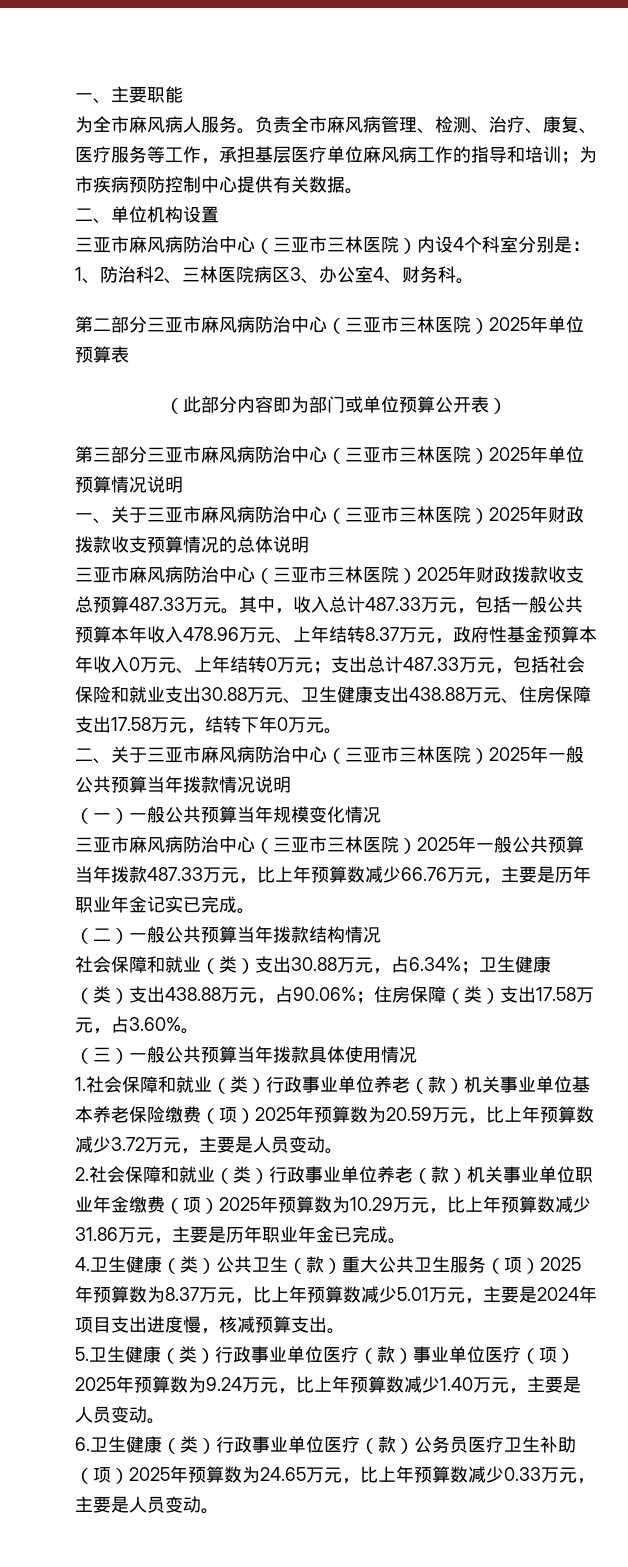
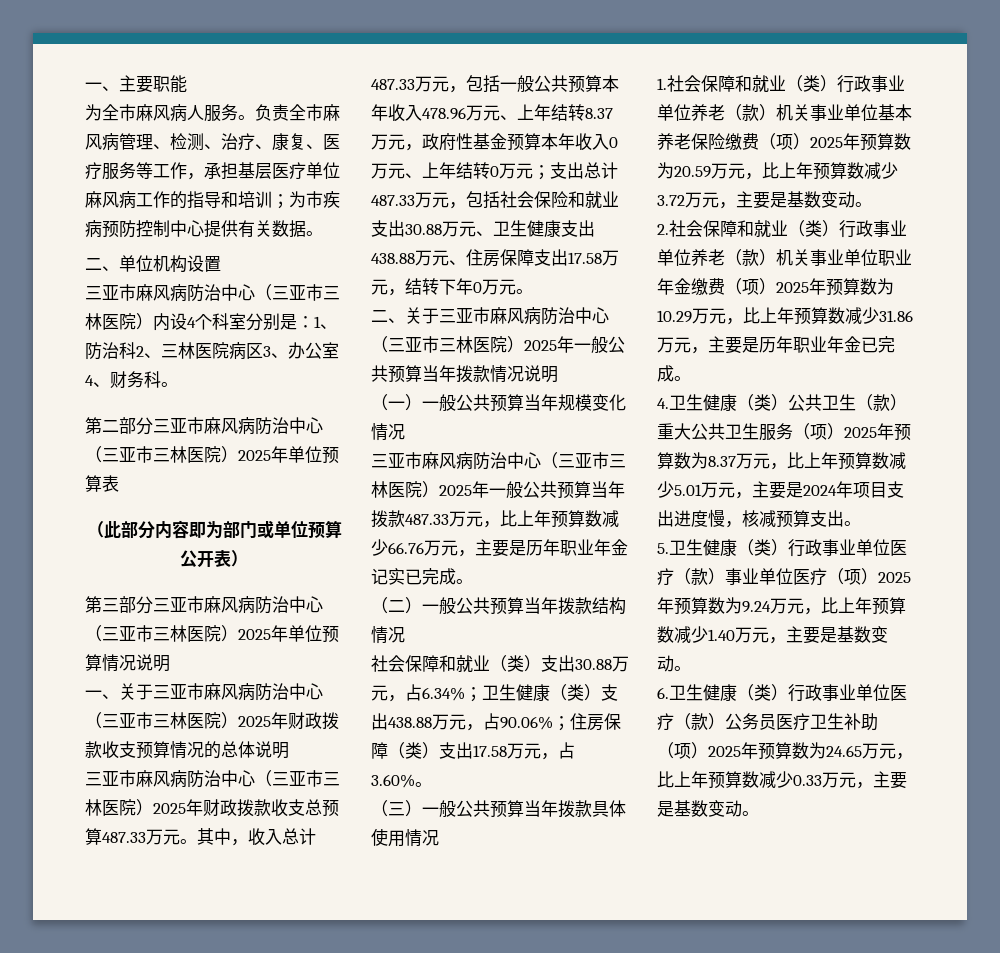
- 1.社会保障和就业（类）行政事业单位养老（款）机关事业单位基本养老保险缴费（项）2025年预算数为20.59万元，比上年预算数减少3.72万元，主要是人员变动。
+ 1.社会保障和就业（类）行政事业单位养老（款）机关事业单位基本养老保险缴费（项）2025年预算数为20.59万元，比上年预算数减少3.72万元，主要是基数变动。
- 5.卫生健康（类）行政事业单位医疗（款）事业单位医疗（项）2025年预算数为9.24万元，比上年预算数减少1.40万元，主要是人员变动。
+ 5.卫生健康（类）行政事业单位医疗（款）事业单位医疗（项）2025年预算数为9.24万元，比上年预算数减少1.40万元，主要是基数变动。
- 6.卫生健康（类）行政事业单位医疗（款）公务员医疗卫生补助（项）2025年预算数为24.65万元，比上年预算数减少0.33万元，主要是人员变动。
+ 6.卫生健康（类）行政事业单位医疗（款）公务员医疗卫生补助（项）2025年预算数为24.65万元，比上年预算数减少0.33万元，主要是基数变动。

